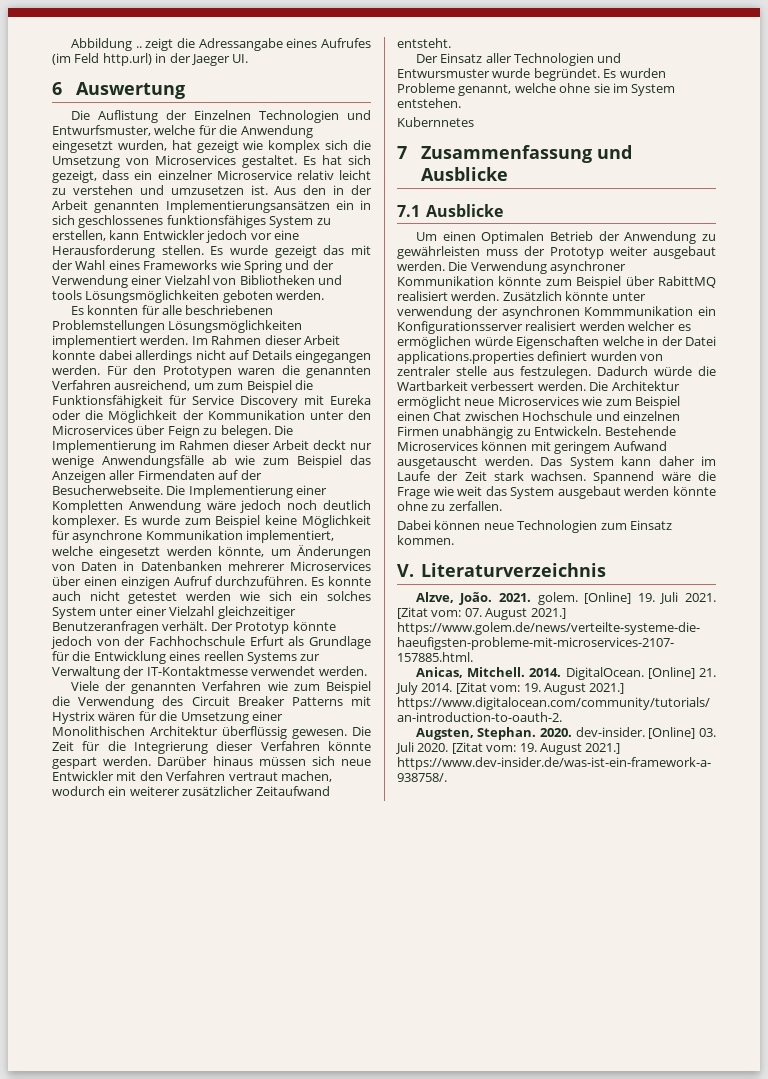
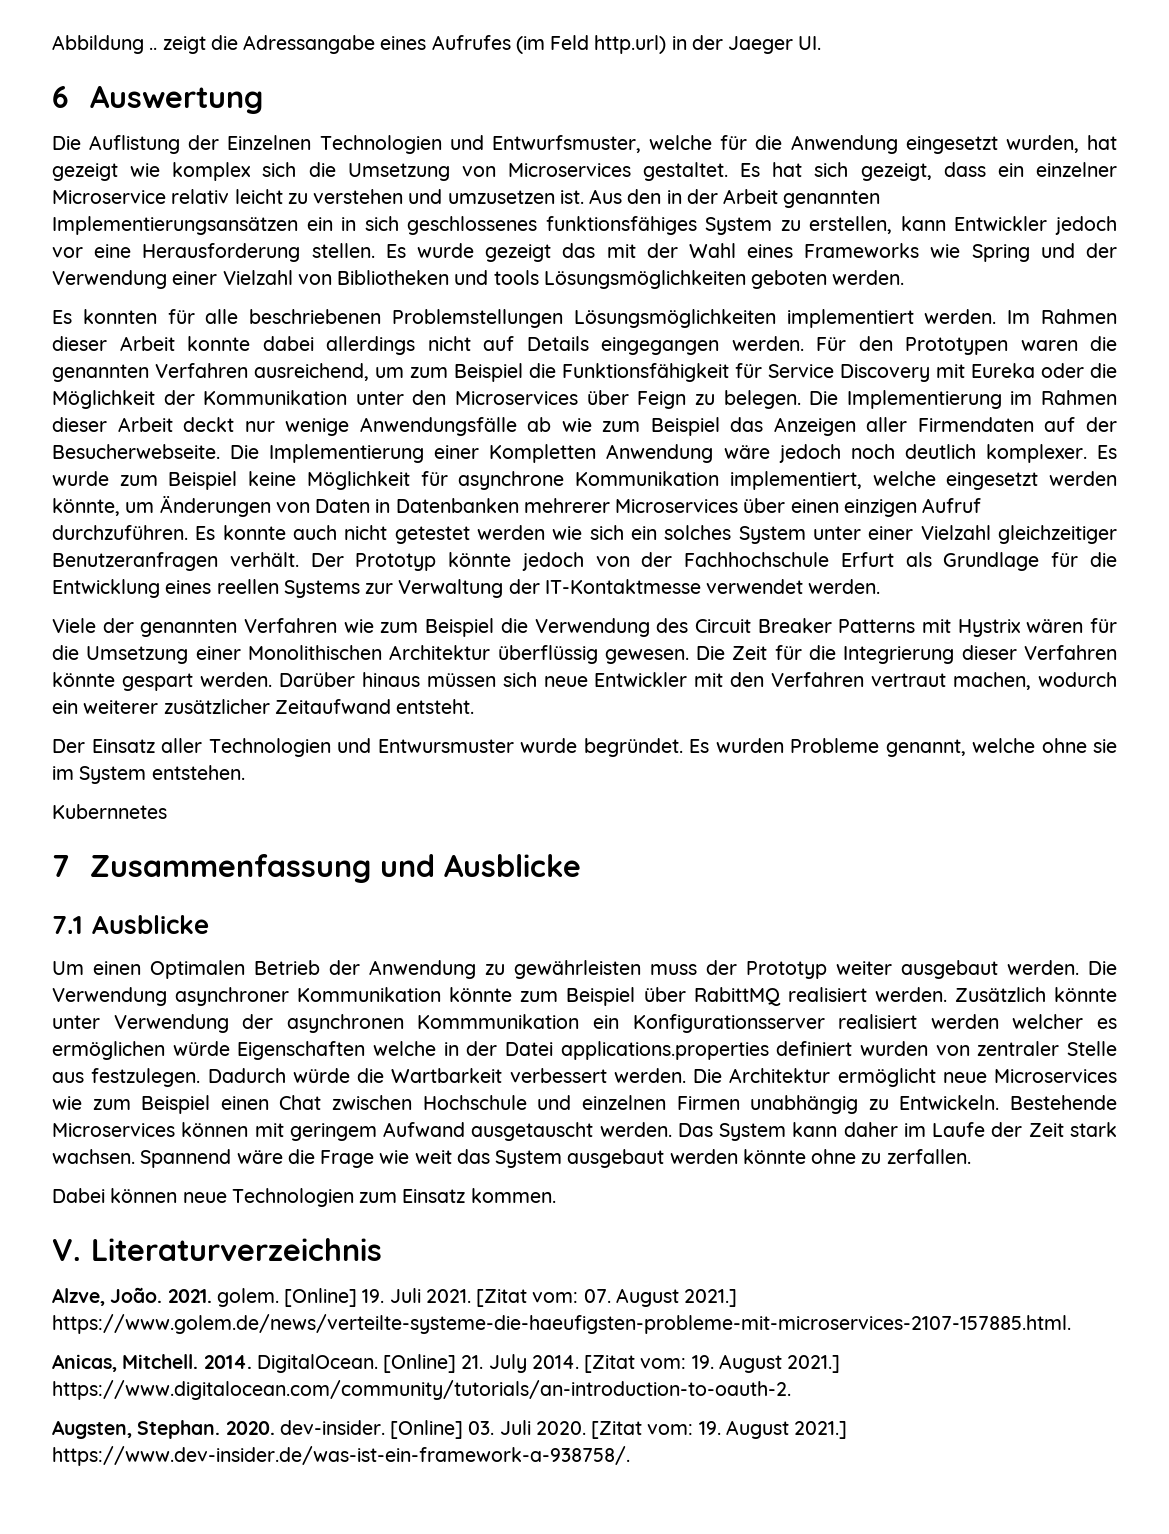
- Zusätzlich könnte unter verwendung der asynchronen Kommmunikation ein Konfigurationsserver realisiert werden welcher es ermöglichen würde Eigenschaften welche in der Datei applications.properties definiert wurden von zentraler stelle aus festzulegen.
+ Zusätzlich könnte unter Verwendung der asynchronen Kommmunikation ein Konfigurationsserver realisiert werden welcher es ermöglichen würde Eigenschaften welche in der Datei applications.properties definiert wurden von zentraler Stelle aus festzulegen.

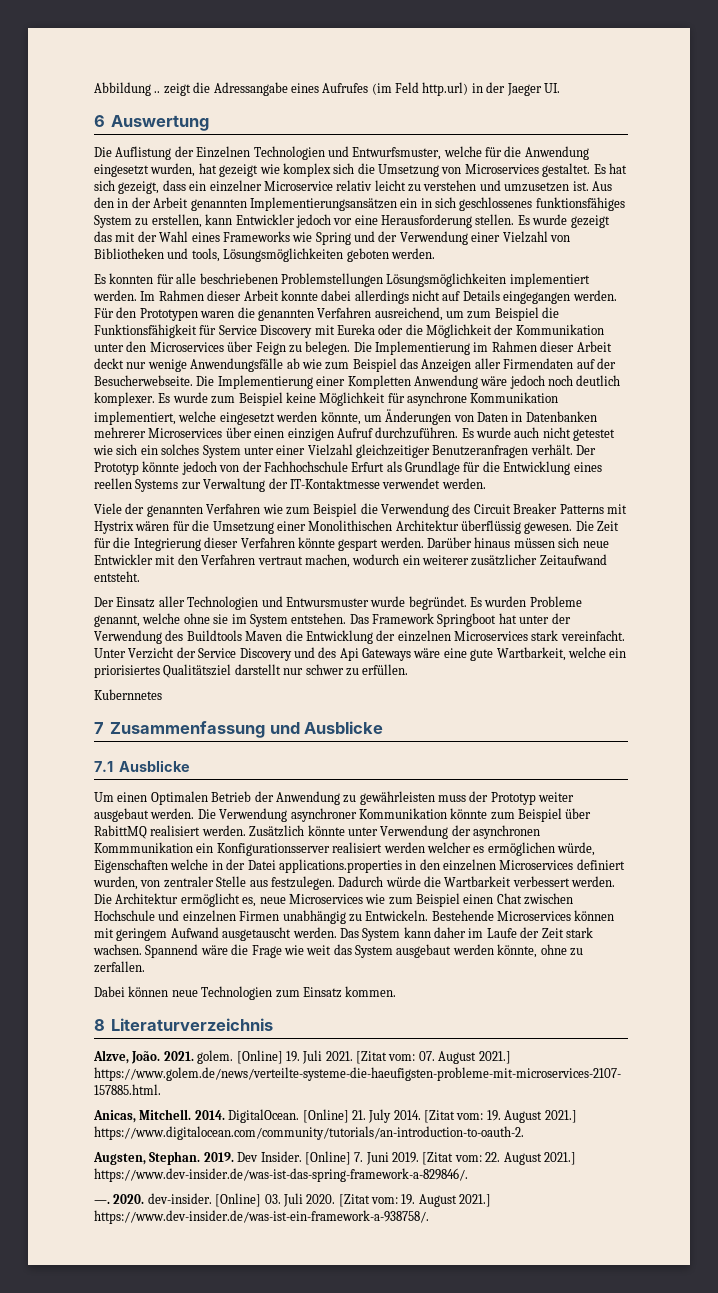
- Es wurde gezeigt das mit der Wahl eines Frameworks wie Spring und der Verwendung einer Vielzahl von Bibliotheken und tools Lösungsmöglichkeiten geboten werden.
+ Es wurde gezeigt das mit der Wahl eines Frameworks wie Spring und der Verwendung einer Vielzahl von Bibliotheken und tools, Lösungsmöglichkeiten geboten werden.
- Es konnte auch nicht getestet werden wie sich ein solches System unter einer Vielzahl gleichzeitiger Benutzeranfragen verhält.
+ Es wurde auch nicht getestet wie sich ein solches System unter einer Vielzahl gleichzeitiger Benutzeranfragen verhält.
+ Das Framework Springboot hat unter der Verwendung des Buildtools Maven die Entwicklung der einzelnen Microservices stark vereinfacht. Unter Verzicht der Service Discovery und des Api Gateways wäre eine gute Wartbarkeit, welche ein priorisiertes Qualitätsziel darstellt nur schwer zu erfüllen.
- Zusätzlich könnte unter Verwendung der asynchronen Kommmunikation ein Konfigurationsserver realisiert werden welcher es ermöglichen würde Eigenschaften welche in der Datei applications.properties definiert wurden von zentraler Stelle aus festzulegen.
+ Zusätzlich könnte unter Verwendung der asynchronen Kommmunikation ein Konfigurationsserver realisiert werden welcher es ermöglichen würde, Eigenschaften welche in der Datei applications.properties in den einzelnen Microservices definiert wurden, von zentraler Stelle aus festzulegen.
- Die Architektur ermöglicht neue Microservices wie zum Beispiel einen Chat zwischen Hochschule und einzelnen Firmen unabhängig zu Entwickeln.
+ Die Architektur ermöglicht es, neue Microservices wie zum Beispiel einen Chat zwischen Hochschule und einzelnen Firmen unabhängig zu Entwickeln.
- Spannend wäre die Frage wie weit das System ausgebaut werden könnte ohne zu zerfallen.
+ Spannend wäre die Frage wie weit das System ausgebaut werden könnte, ohne zu zerfallen.
- V. Literaturverzeichnis
+ 8 Literaturverzeichnis
+ 2019. Dev Insider. [Online] 7. Juni 2019. [Zitat vom: 22. August 2021.] https://www.dev-insider.de/was-ist-das-spring-framework-a-829846/.
+ —.

